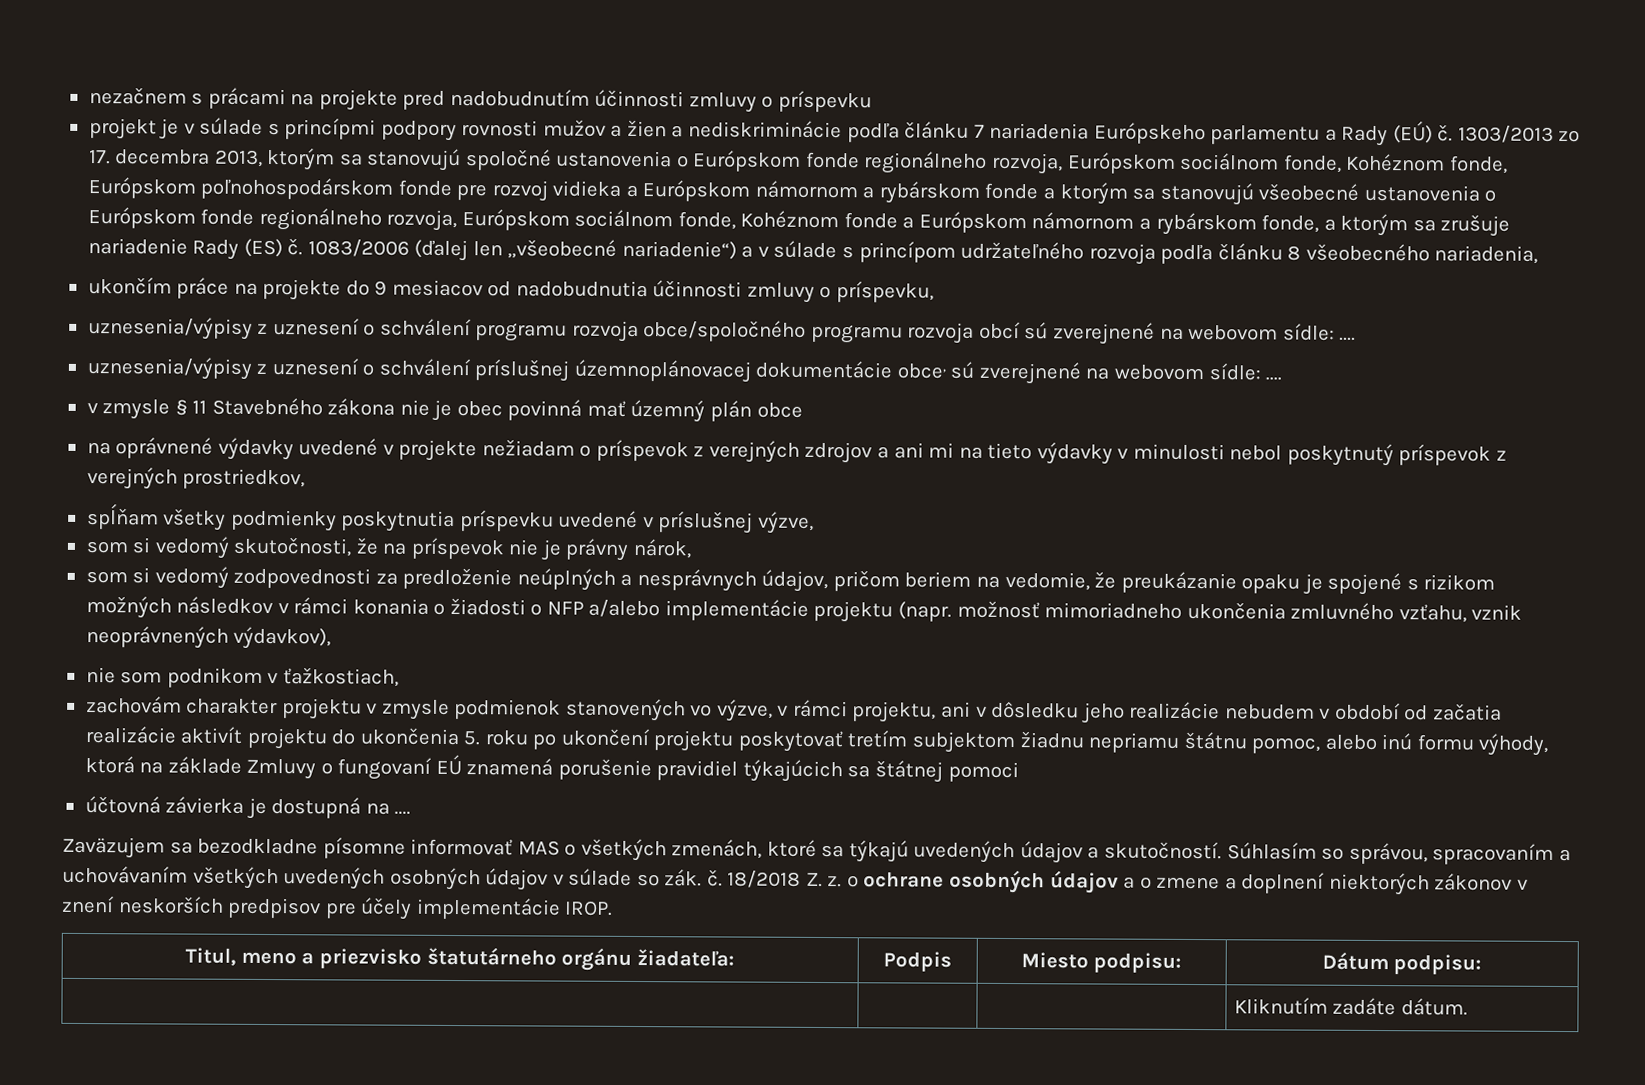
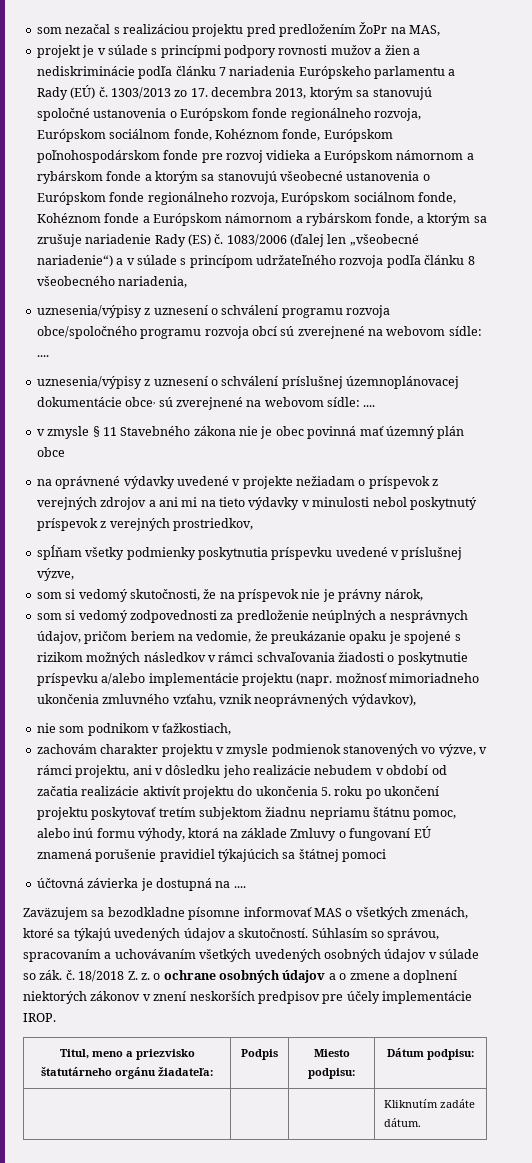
- nezačnem s prácami na projekte pred nadobudnutím účinnosti zmluvy o príspevku
+ som nezačal s realizáciou projektu pred predložením ŽoPr na MAS,
- ukončím práce na projekte do 9 mesiacov od nadobudnutia účinnosti zmluvy o príspevku,
- som si vedomý zodpovednosti za predloženie neúplných a nesprávnych údajov, pričom beriem na vedomie, že preukázanie opaku je spojené s rizikom možných následkov v rámci konania o žiadosti o NFP a/alebo implementácie projektu (napr. možnosť mimoriadneho ukončenia zmluvného vzťahu, vznik neoprávnených výdavkov),
+ som si vedomý zodpovednosti za predloženie neúplných a nesprávnych údajov, pričom beriem na vedomie, že preukázanie opaku je spojené s rizikom možných následkov v rámci schvaľovania žiadosti o poskytnutie príspevku a/alebo implementácie projektu (napr. možnosť mimoriadneho ukončenia zmluvného vzťahu, vznik neoprávnených výdavkov),

